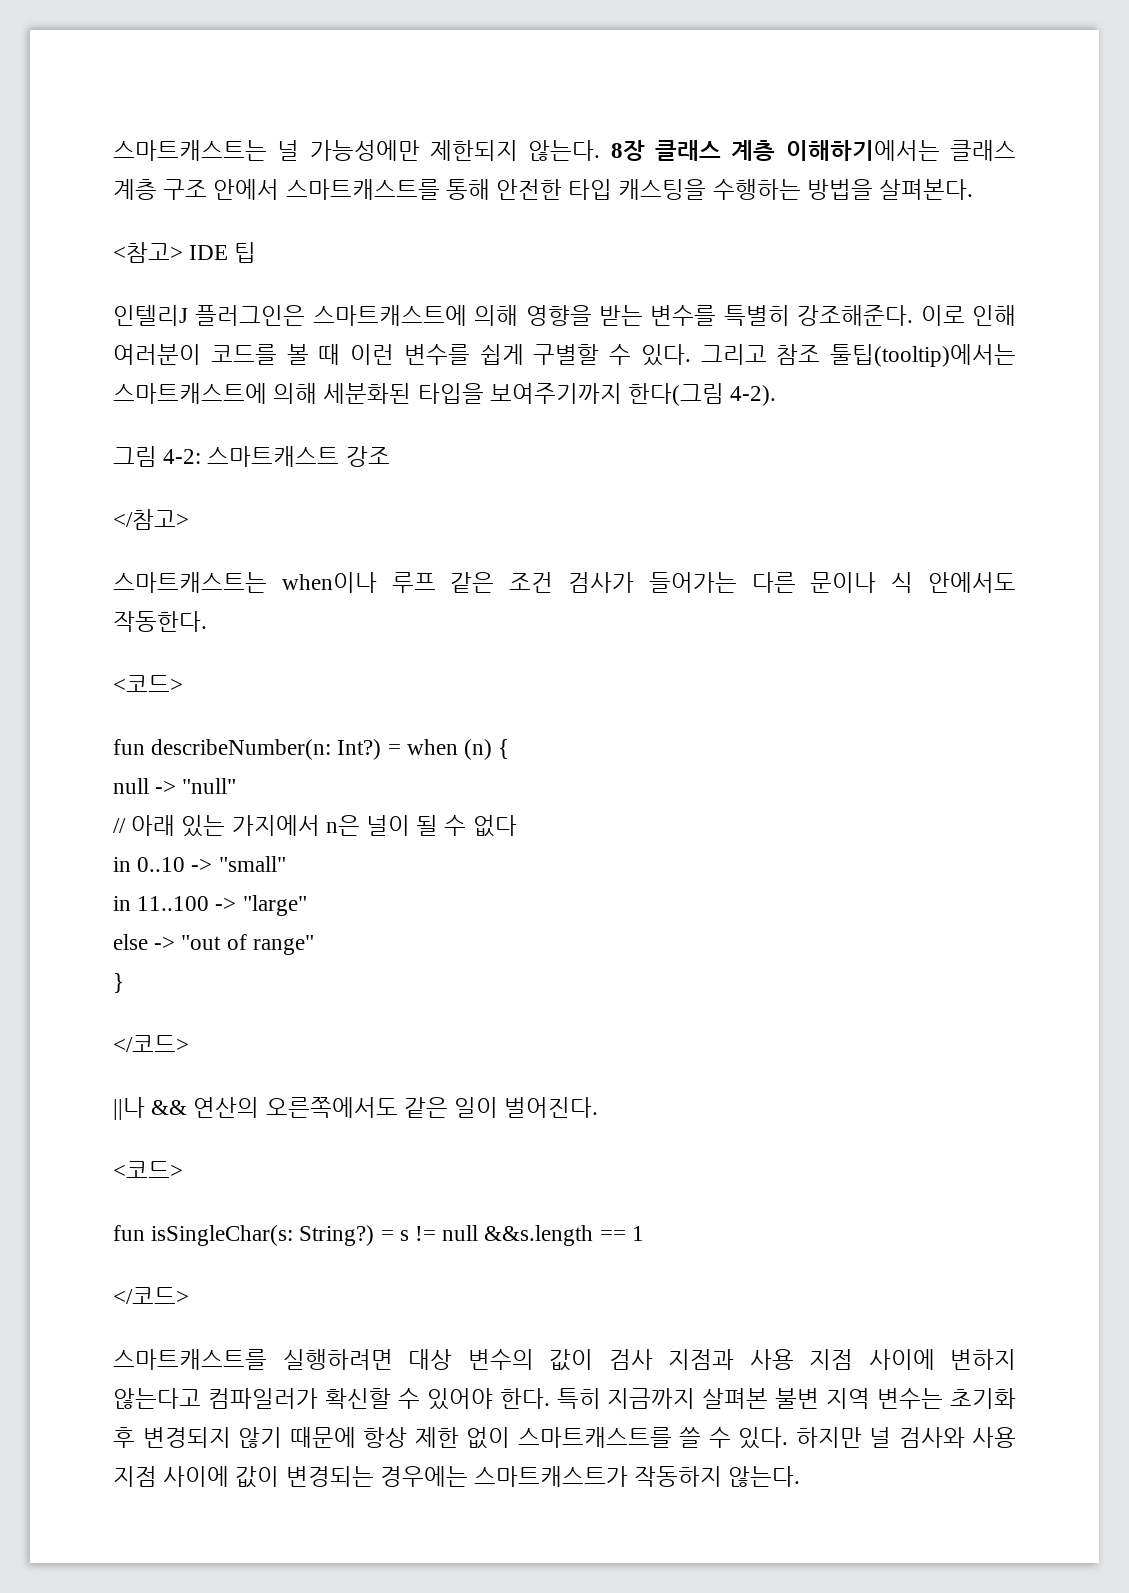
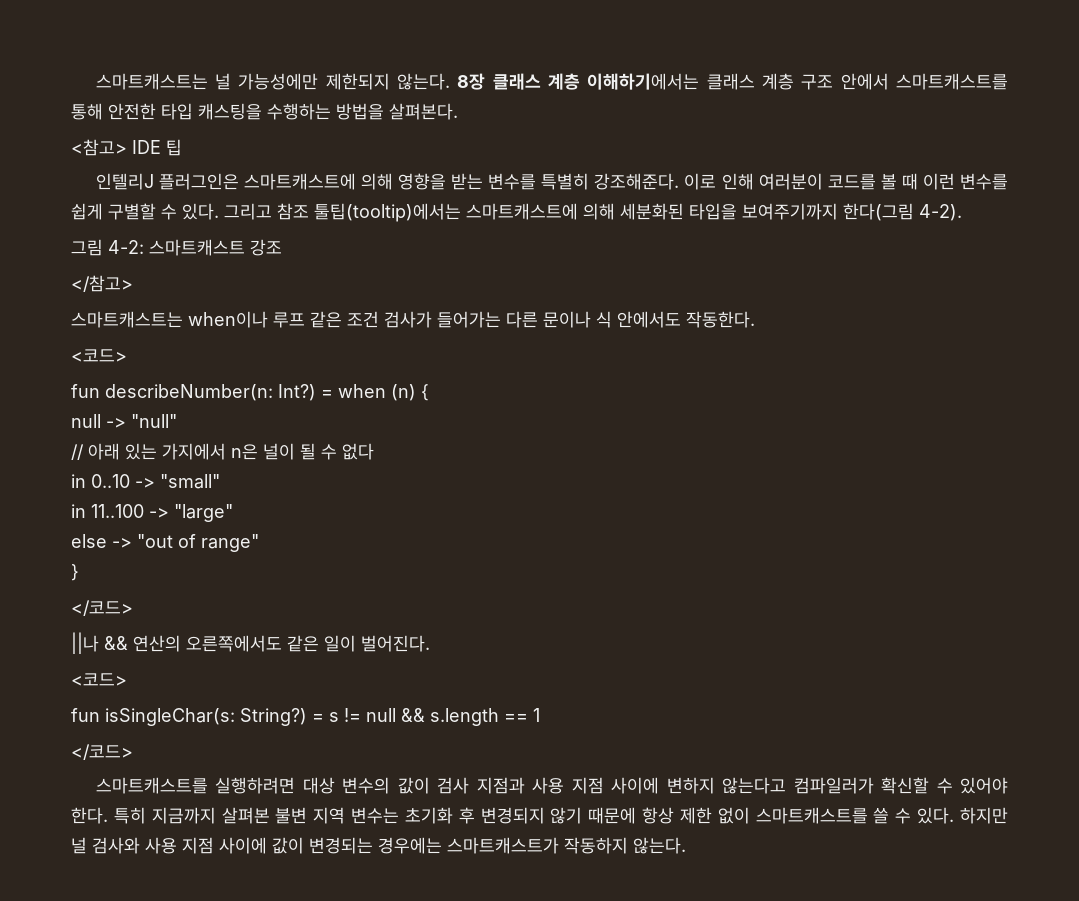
- = s != null &&s.length == 1
+ = s != null && s.length == 1

